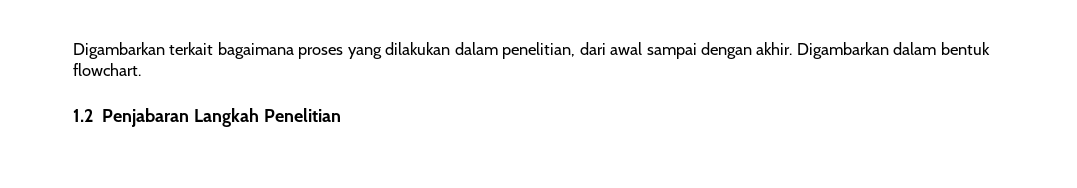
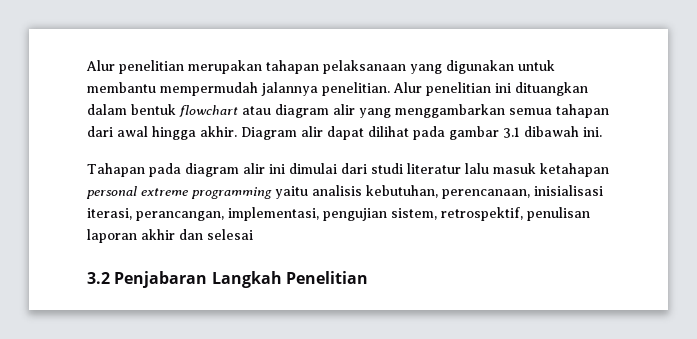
- Digambarkan terkait bagaimana proses yang dilakukan dalam penelitian, dari awal sampai dengan akhir. Digambarkan dalam bentuk flowchart.
- 1.2 Penjabaran Langkah Penelitian
+ Alur penelitian merupakan tahapan pelaksanaan yang digunakan untuk membantu mempermudah jalannya penelitian. Alur penelitian ini dituangkan dalam bentuk flowchart atau diagram alir yang menggambarkan semua tahapan dari awal hingga akhir. Diagram alir dapat dilihat pada gambar 3.1 dibawah ini.
+ Tahapan pada diagram alir ini dimulai dari studi literatur lalu masuk ketahapan personal extreme programming yaitu analisis kebutuhan, perencanaan, inisialisasi iterasi, perancangan, implementasi, pengujian sistem, retrospektif, penulisan laporan akhir dan selesai
+ 3.2 Penjabaran Langkah Penelitian

